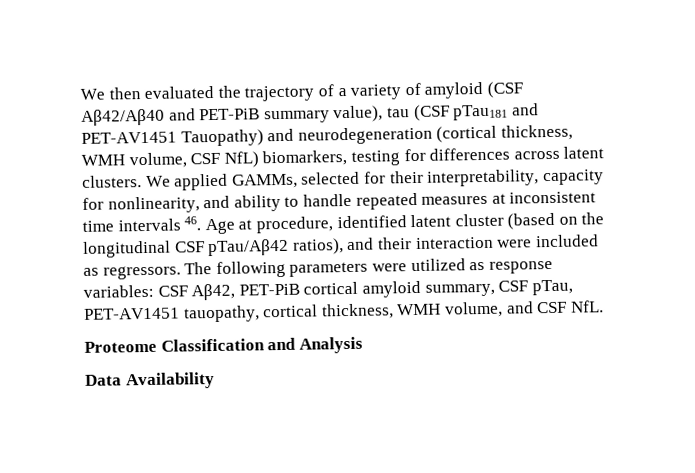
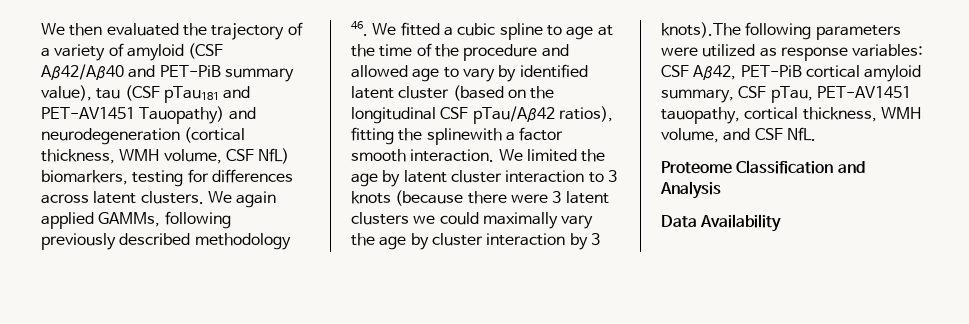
- We applied GAMMs, selected for their interpretability, capacity for nonlinearity, and ability to handle repeated measures at inconsistent time intervals 46. Age at procedure, identified latent cluster (based on the longitudinal CSF pTau/Aβ42 ratios), and their interaction were included as regressors. The following parameters were utilized as response variables: CSF Aβ42, PET-PiB cortical amyloid summary, CSF pTau, PET-AV1451 tauopathy, cortical thickness, WMH volume, and CSF NfL.
+ We again applied GAMMs, following previously described methodology 46. We fitted a cubic spline to age at the time of the procedure and allowed age to vary by identified latent cluster (based on the longitudinal CSF pTau/Aβ42 ratios), fitting the splinewith a factor smooth interaction. We limited the age by latent cluster interaction to 3 knots (because there were 3 latent clusters we could maximally vary the age by cluster interaction by 3 knots).The following parameters were utilized as response variables: CSF Aβ42, PET-PiB cortical amyloid summary, CSF pTau, PET-AV1451 tauopathy, cortical thickness, WMH volume, and CSF NfL.

